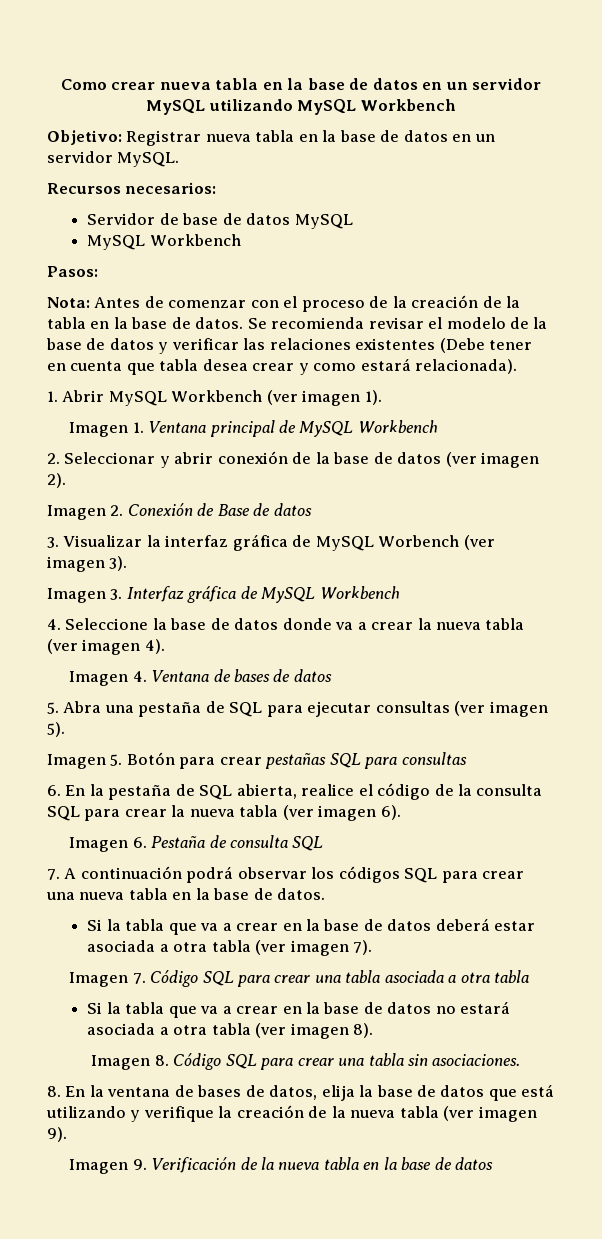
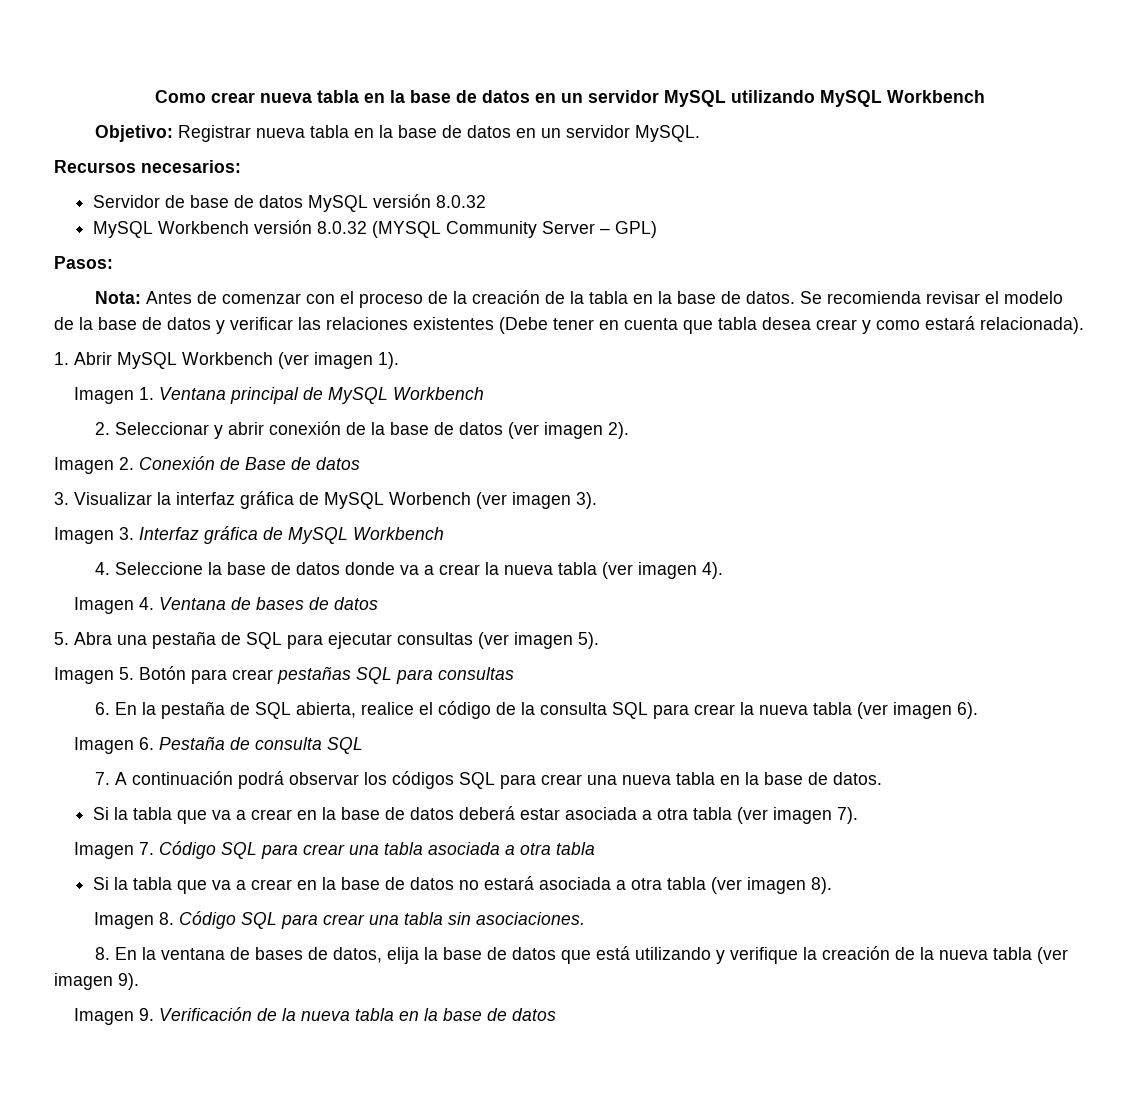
- Servidor de base de datos MySQL
- MySQL Workbench
+ Servidor de base de datos MySQL versión 8.0.32
+ MySQL Workbench versión 8.0.32 (MYSQL Community Server – GPL)

